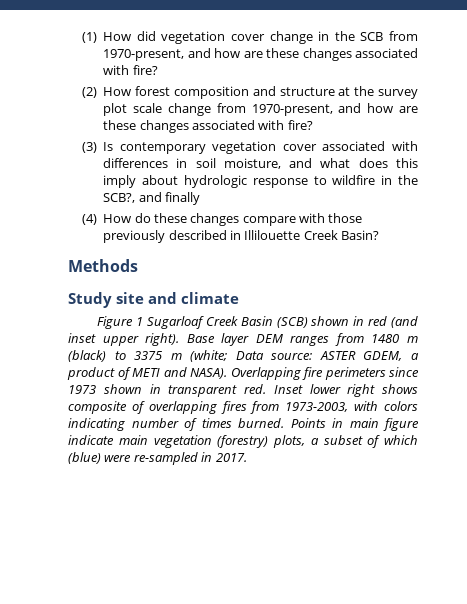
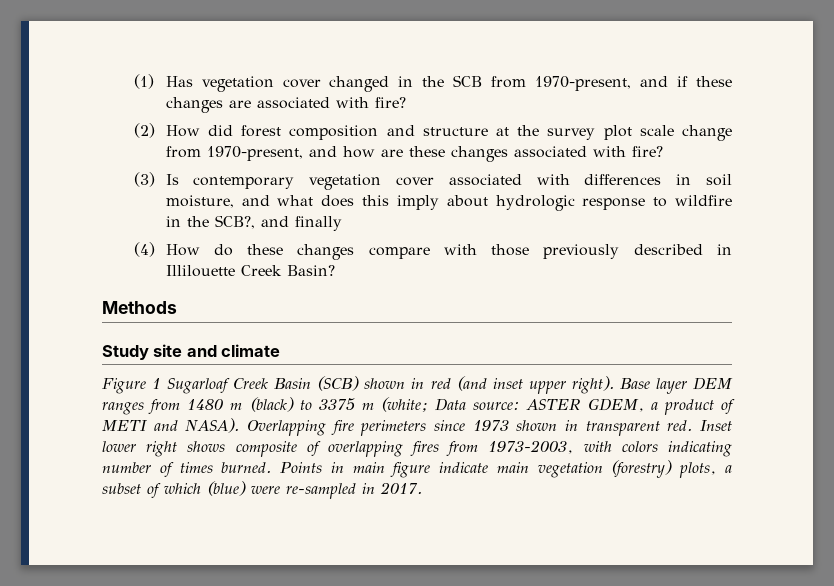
- (1) How did vegetation cover change in the SCB from 1970-present, and how are these changes associated with fire?
+ (1) Has vegetation cover changed in the SCB from 1970-present, and if these changes are associated with fire?
- (2) How forest composition and structure at the survey plot scale change from 1970-present, and how are these changes associated with fire?
+ (2) How did forest composition and structure at the survey plot scale change from 1970-present, and how are these changes associated with fire?

